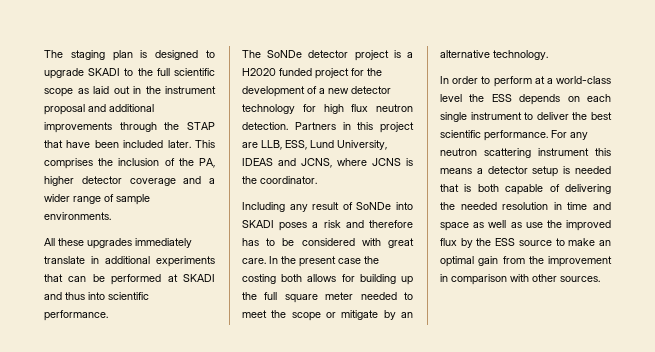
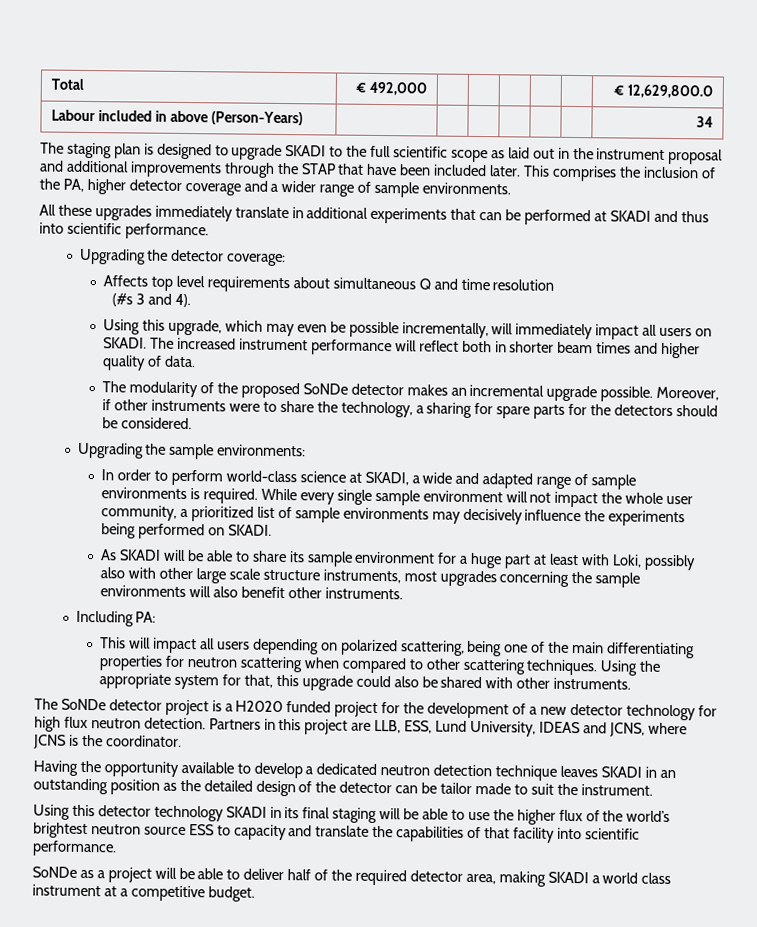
+ Total | € 492,000 | | | | | | € 12,629,800.0
+ Labour included in above (Person-Years) | | | | | | | 34
+ Upgrading the detector coverage:
+ Affects top level requirements about simultaneous Q and time resolution
+ (#s 3 and 4).
+ Using this upgrade, which may even be possible incrementally, will immediately impact all users on SKADI. The increased instrument performance will reflect both in shorter beam times and higher quality of data.
+ The modularity of the proposed SoNDe detector makes an incremental upgrade possible. Moreover, if other instruments were to share the technology, a sharing for spare parts for the detectors should be considered.
+ Upgrading the sample environments:
+ In order to perform world-class science at SKADI, a wide and adapted range of sample environments is required. While every single sample environment will not impact the whole user community, a prioritized list of sample environments may decisively influence the experiments being performed on SKADI.
+ As SKADI will be able to share its sample environment for a huge part at least with Loki, possibly also with other large scale structure instruments, most upgrades concerning the sample environments will also benefit other instruments.
+ Including PA:
+ This will impact all users depending on polarized scattering, being one of the main differentiating properties for neutron scattering when compared to other scattering techniques. Using the appropriate system for that, this upgrade could also be shared with other instruments.
- Including any result of SoNDe into SKADI poses a risk and therefore has to be considered with great care. In the present case the costing both allows for building up the full square meter needed to meet the scope or mitigate by an alternative technology.
- In order to perform at a world-class level the ESS depends on each single instrument to deliver the best scientific performance. For any neutron scattering instrument this means a detector setup is needed that is both capable of delivering the needed resolution in time and space as well as use the improved flux by the ESS source to make an optimal gain from the improvement in comparison with other sources.
+ Having the opportunity available to develop a dedicated neutron detection technique leaves SKADI in an outstanding position as the detailed design of the detector can be tailor made to suit the instrument.
+ Using this detector technology SKADI in its final staging will be able to use the higher flux of the world’s brightest neutron source ESS to capacity and translate the capabilities of that facility into scientific performance.
+ SoNDe as a project will be able to deliver half of the required detector area, making SKADI a world class instrument at a competitive budget.

